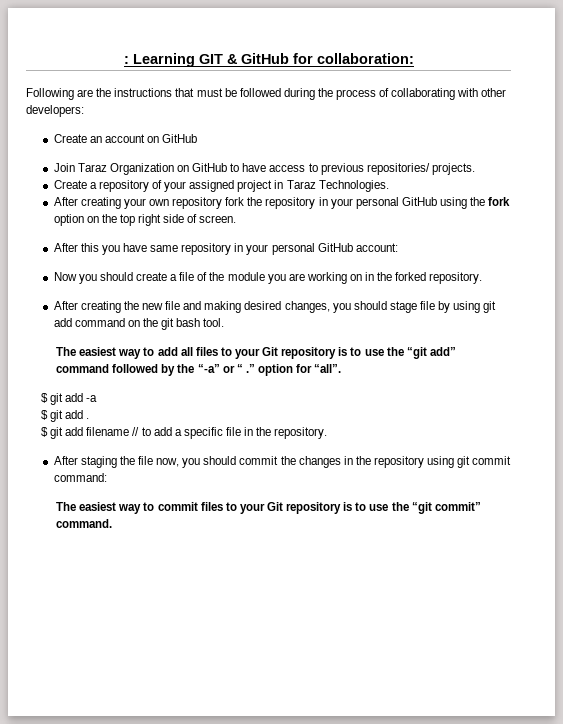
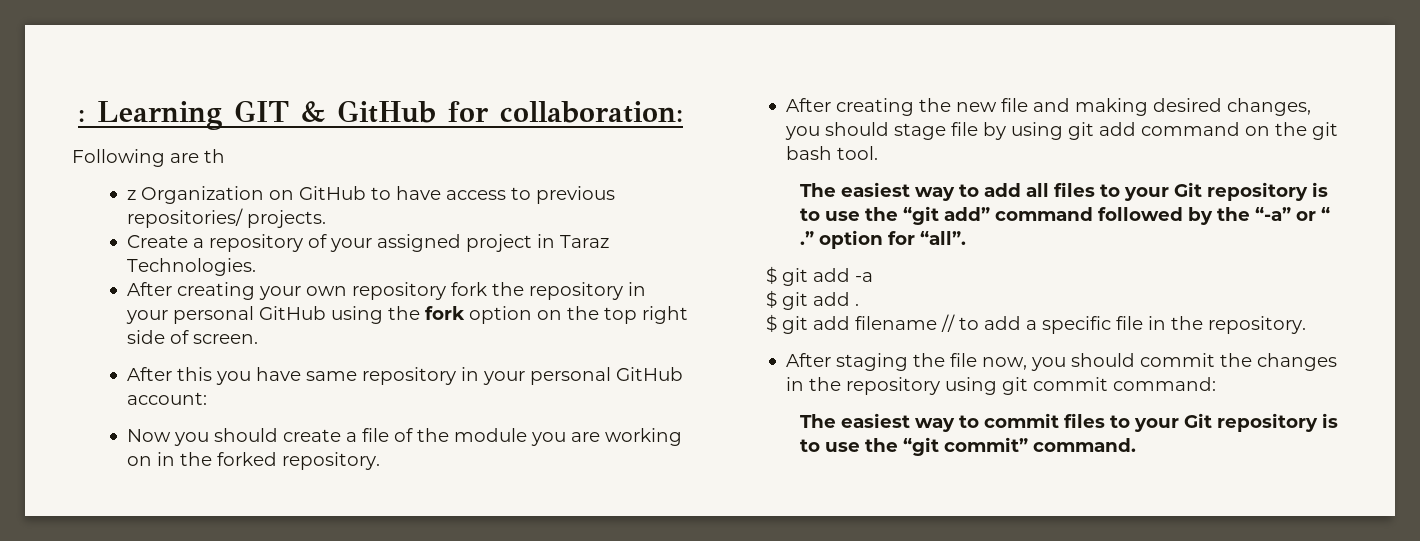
- Following are the instructions that must be followed during the process of collaborating with other developers:
- Create an account on GitHub
- Join Taraz Organization on GitHub to have access to previous repositories/ projects.
+ Following are th
+ z Organization on GitHub to have access to previous repositories/ projects.

